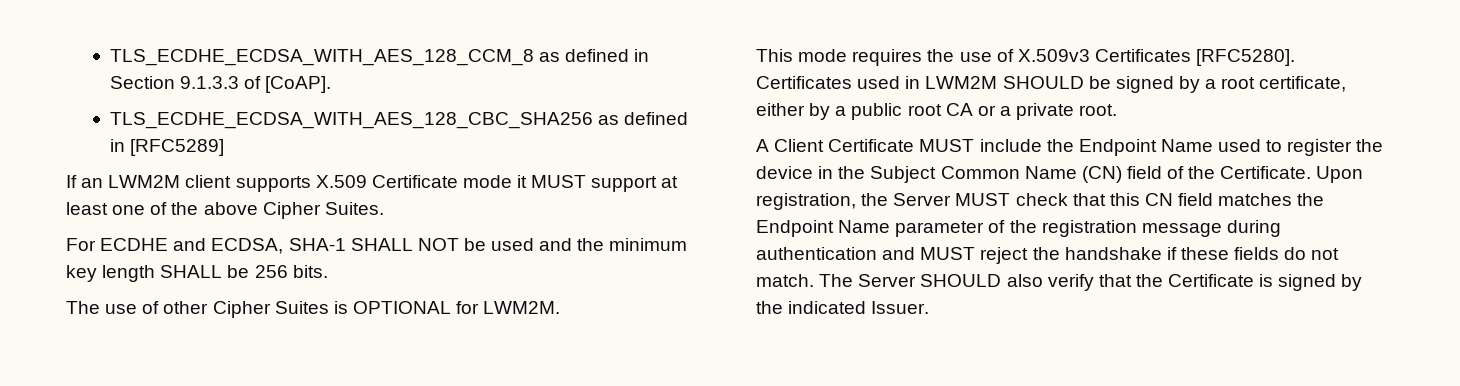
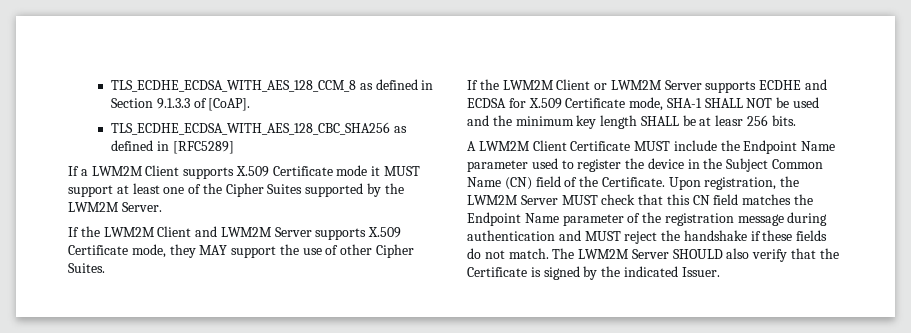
- If an LWM2M client supports X.509 Certificate mode it MUST support at least one of the above Cipher Suites.
- For ECDHE and ECDSA, SHA-1 SHALL NOT be used and the minimum key length SHALL be 256 bits.
+ If a LWM2M Client supports X.509 Certificate mode it MUST support at least one of the Cipher Suites supported by the LWM2M Server.
+ If the LWM2M Client and LWM2M Server supports X.509 Certificate mode, they MAY support the use of other Cipher Suites.
+ If the LWM2M Client or LWM2M Server supports ECDHE and ECDSA for X.509 Certificate mode, SHA-1 SHALL NOT be used and the minimum key length SHALL be at leasr 256 bits.
- The use of other Cipher Suites is OPTIONAL for LWM2M.
- This mode requires the use of X.509v3 Certificates [RFC5280]. Certificates used in LWM2M SHOULD be signed by a root certificate, either by a public root CA or a private root.
- A Client Certificate MUST include the Endpoint Name used to register the device in the Subject Common Name (CN) field of the Certificate.
+ A LWM2M Client Certificate MUST include the Endpoint Name parameter used to register the device in the Subject Common Name (CN) field of the Certificate.
- Upon registration, the Server MUST check that this CN field matches the Endpoint Name parameter of the registration message during authentication and MUST reject the handshake if these fields do not match.
+ Upon registration, the LWM2M Server MUST check that this CN field matches the Endpoint Name parameter of the registration message during authentication and MUST reject the handshake if these fields do not match.
- The Server SHOULD also verify that the Certificate is signed by the indicated Issuer.
+ The LWM2M Server SHOULD also verify that the Certificate is signed by the indicated Issuer.

